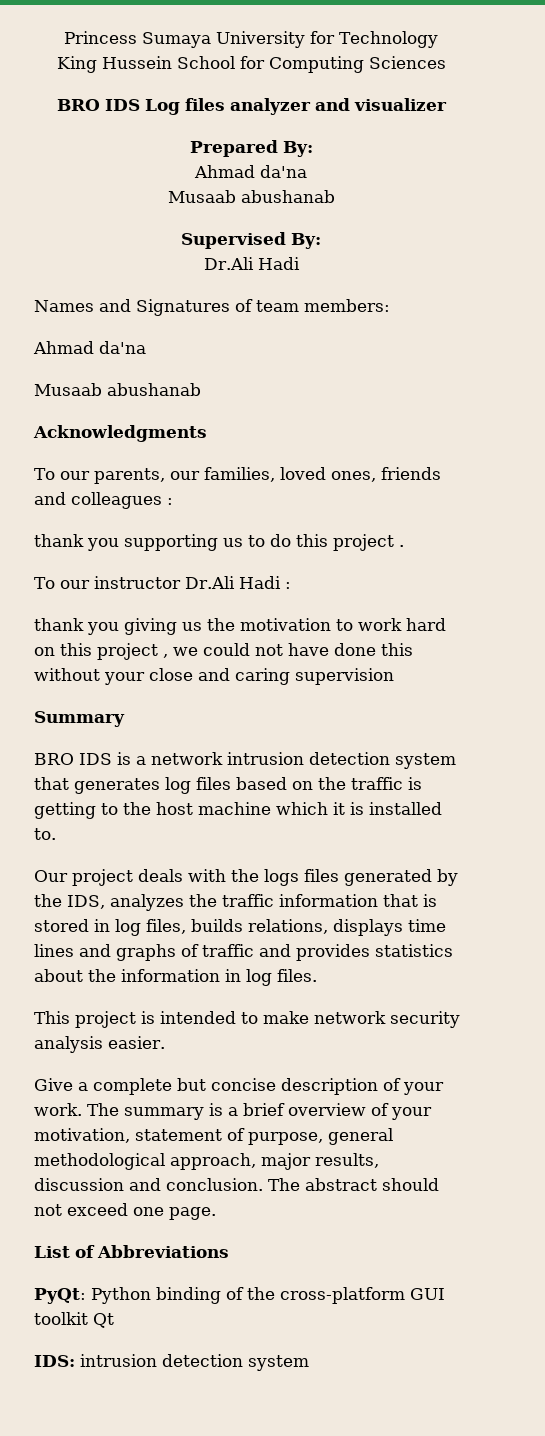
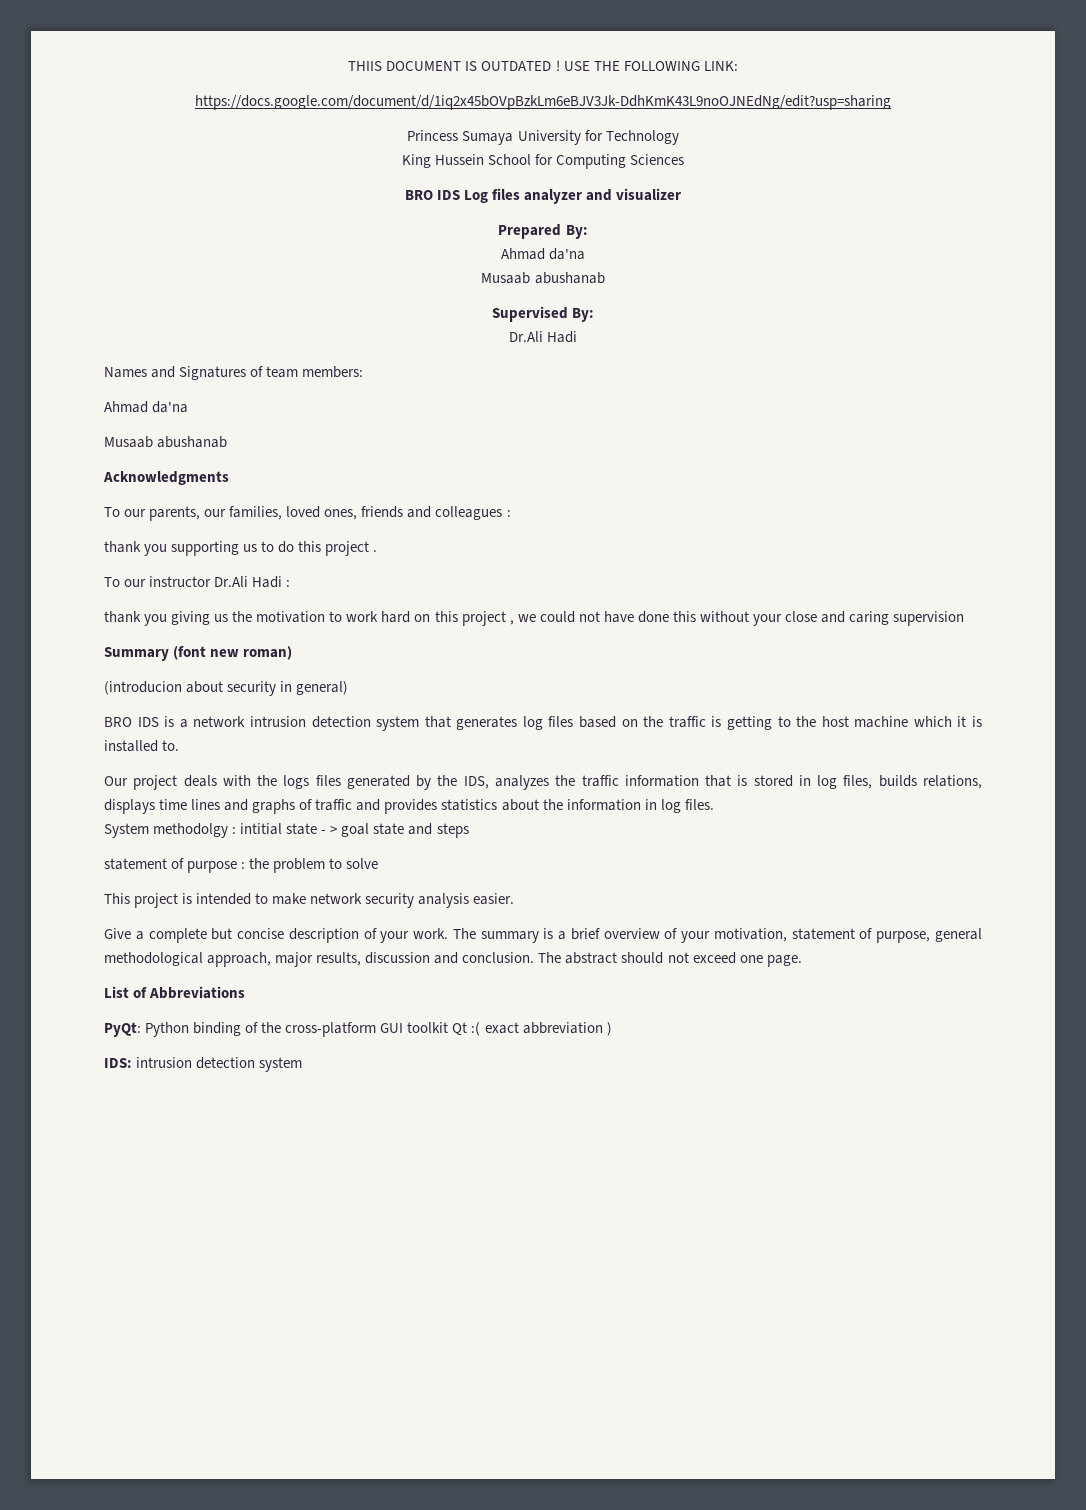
+ THIIS DOCUMENT IS OUTDATED ! USE THE FOLLOWING LINK:
+ https://docs.google.com/document/d/1iq2x45bOVpBzkLm6eBJV3Jk-DdhKmK43L9noOJNEdNg/edit?usp=sharing
- Summary
+ Summary (font new roman)
+ (introducion about security in general)
+ System methodolgy : intitial state - > goal state and steps
+ statement of purpose : the problem to solve
- PyQt: Python binding of the cross-platform GUI toolkit Qt
+ PyQt: Python binding of the cross-platform GUI toolkit Qt :( exact abbreviation )

